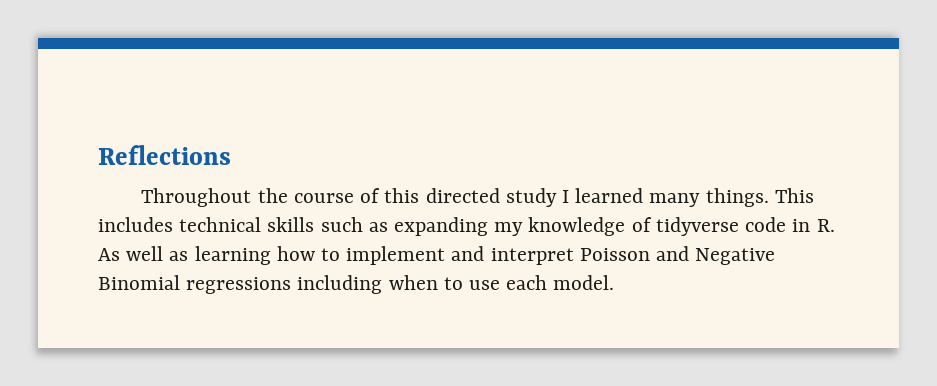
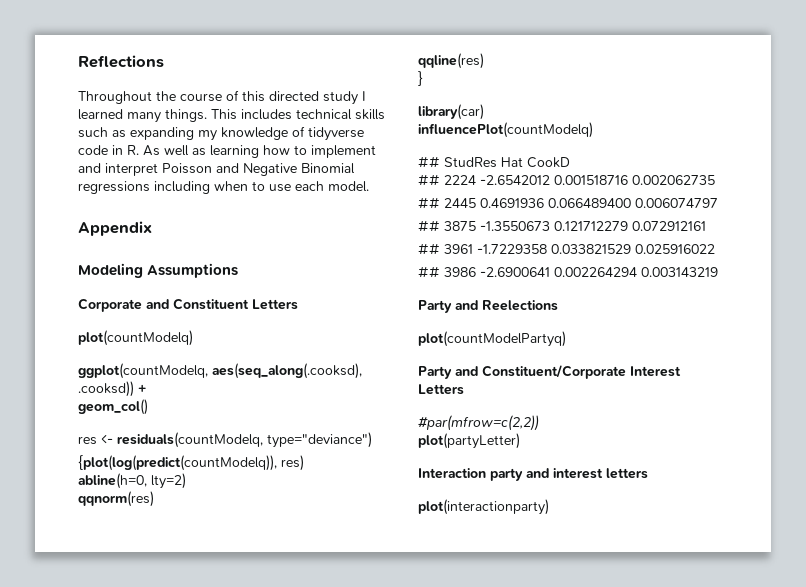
+ Appendix
+ Modeling Assumptions
+ Corporate and Constituent Letters
+ plot(countModelq)
+ ggplot(countModelq, aes(seq_along(.cooksd), .cooksd)) +
+ geom_col()
+ res <- residuals(countModelq, type="deviance")
+ {plot(log(predict(countModelq)), res)
+ abline(h=0, lty=2)
+ qqnorm(res)
+ qqline(res)
+ }
+ library(car)
+ influencePlot(countModelq)
+ ## StudRes Hat CookD
+ ## 2224 -2.6542012 0.001518716 0.002062735
+ ## 2445 0.4691936 0.066489400 0.006074797
+ ## 3875 -1.3550673 0.121712279 0.072912161
+ ## 3961 -1.7229358 0.033821529 0.025916022
+ ## 3986 -2.6900641 0.002264294 0.003143219
+ Party and Reelections
+ plot(countModelPartyq)
+ Party and Constituent/Corporate Interest Letters
+ #par(mfrow=c(2,2))
+ plot(partyLetter)
+ Interaction party and interest letters
+ plot(interactionparty)

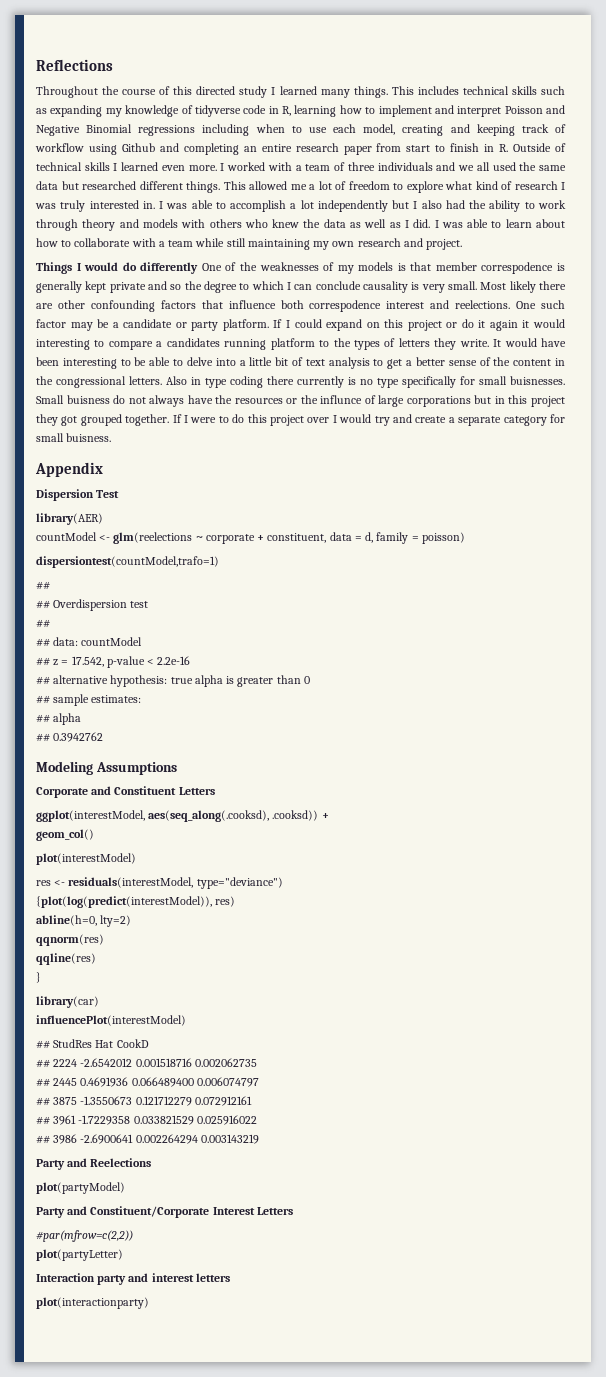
- This includes technical skills such as expanding my knowledge of tidyverse code in R. As well as learning how to implement and interpret Poisson and Negative Binomial regressions including when to use each model.
+ This includes technical skills such as expanding my knowledge of tidyverse code in R, learning how to implement and interpret Poisson and Negative Binomial regressions including when to use each model, creating and keeping track of workflow using Github and completing an entire research paper from start to finish in R. Outside of technical skills I learned even more. I worked with a team of three individuals and we all used the same data but researched different things. This allowed me a lot of freedom to explore what kind of research I was truly interested in. I was able to accomplish a lot independently but I also had the ability to work through theory and models with others who knew the data as well as I did. I was able to learn about how to collaborate with a team while still maintaining my own research and project.
+ Things I would do differently One of the weaknesses of my models is that member correspodence is generally kept private and so the degree to which I can conclude causality is very small. Most likely there are other confounding factors that influence both correspodence interest and reelections. One such factor may be a candidate or party platform. If I could expand on this project or do it again it would interesting to compare a candidates running platform to the types of letters they write. It would have been interesting to be able to delve into a little bit of text analysis to get a better sense of the content in the congressional letters. Also in type coding there currently is no type specifically for small buisnesses. Small buisness do not always have the resources or the influnce of large corporations but in this project they got grouped together. If I were to do this project over I would try and create a separate category for small buisness.
  Appendix
+ Dispersion Test
+ library(AER)
+ countModel <- glm(reelections ~ corporate + constituent, data = d, family = poisson)
+ dispersiontest(countModel,trafo=1)
+ ##
+ ## Overdispersion test
+ ##
+ ## data: countModel
+ ## z = 17.542, p-value < 2.2e-16
+ ## alternative hypothesis: true alpha is greater than 0
+ ## sample estimates:
+ ## alpha
+ ## 0.3942762
- plot(countModelq)
- ggplot(countModelq, aes(seq_along(.cooksd), .cooksd)) +
+ ggplot(interestModel, aes(seq_along(.cooksd), .cooksd)) +
+ plot(interestModel)
- res <- residuals(countModelq, type="deviance")
+ res <- residuals(interestModel, type="deviance")
- {plot(log(predict(countModelq)), res)
+ {plot(log(predict(interestModel)), res)
- influencePlot(countModelq)
+ influencePlot(interestModel)
- plot(countModelPartyq)
+ plot(partyModel)

